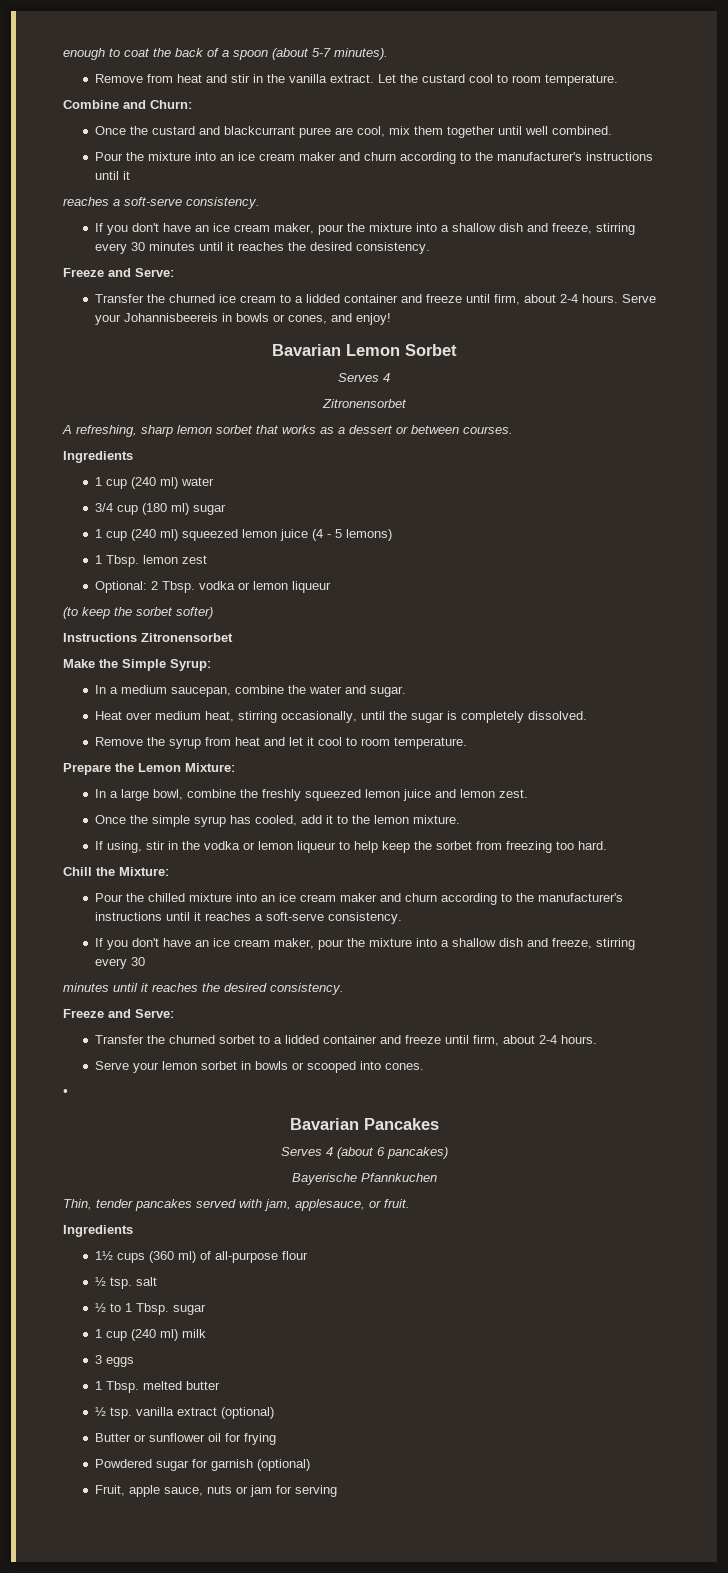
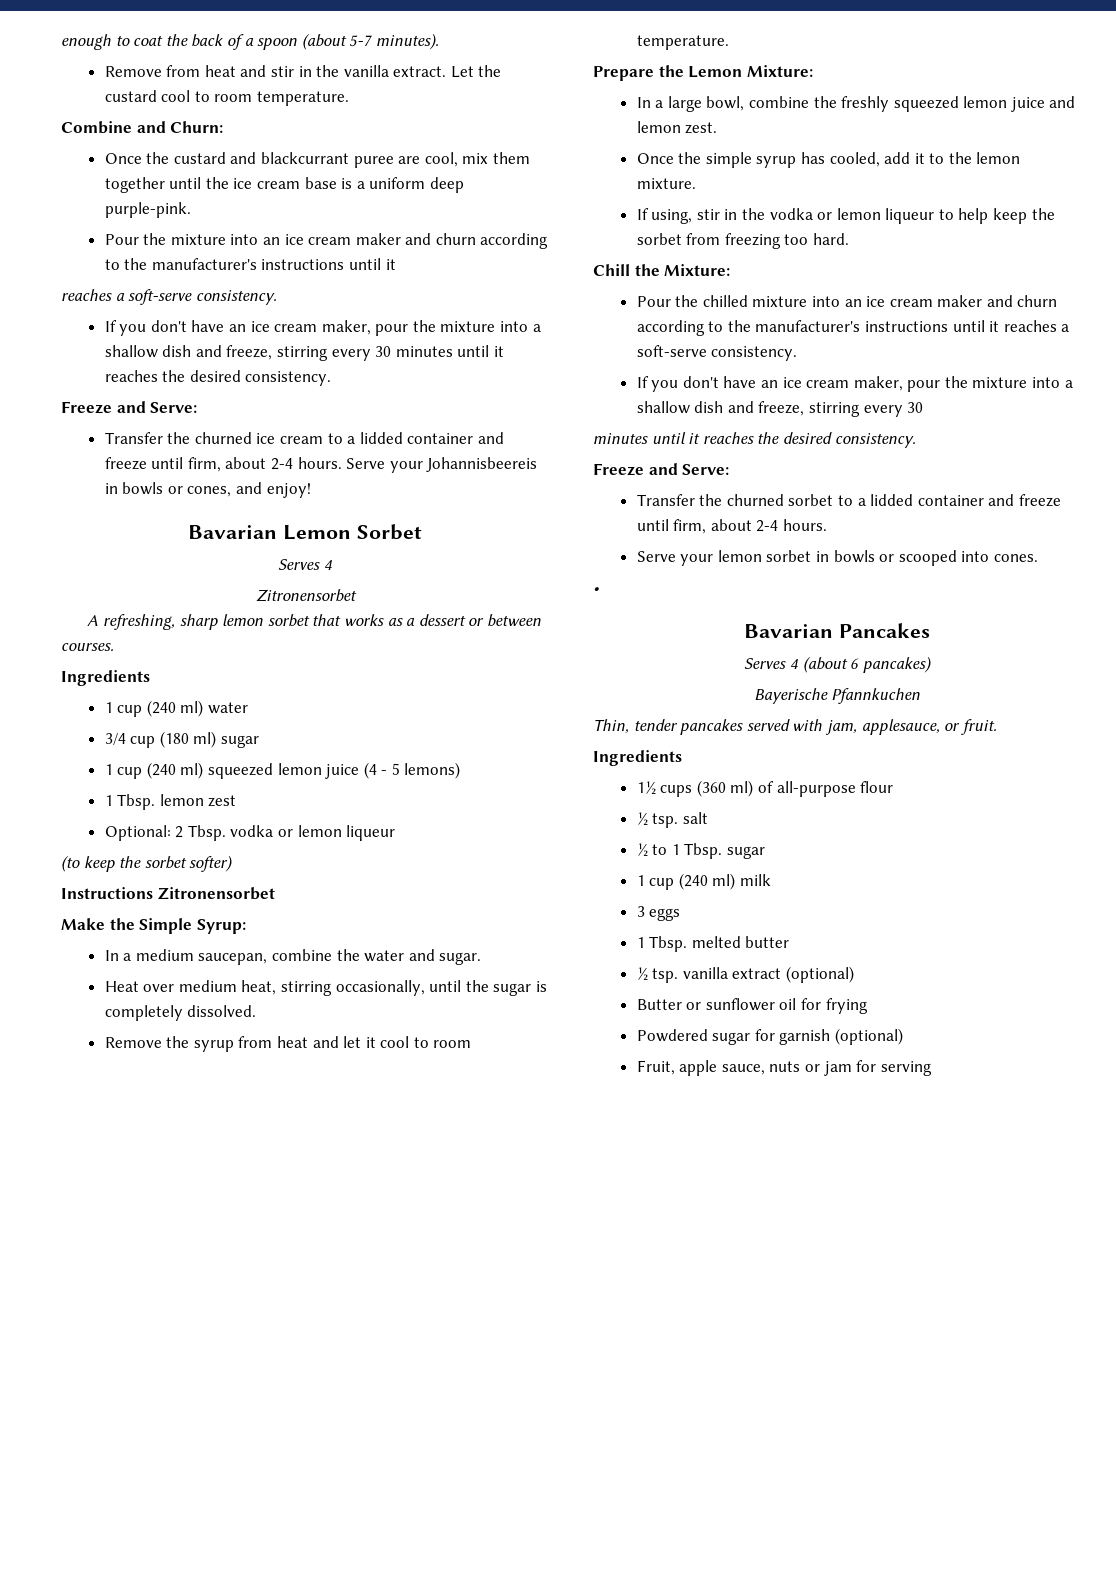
- Once the custard and blackcurrant puree are cool, mix them together until well combined.
+ Once the custard and blackcurrant puree are cool, mix them together until the ice cream base is a uniform deep purple-pink.

